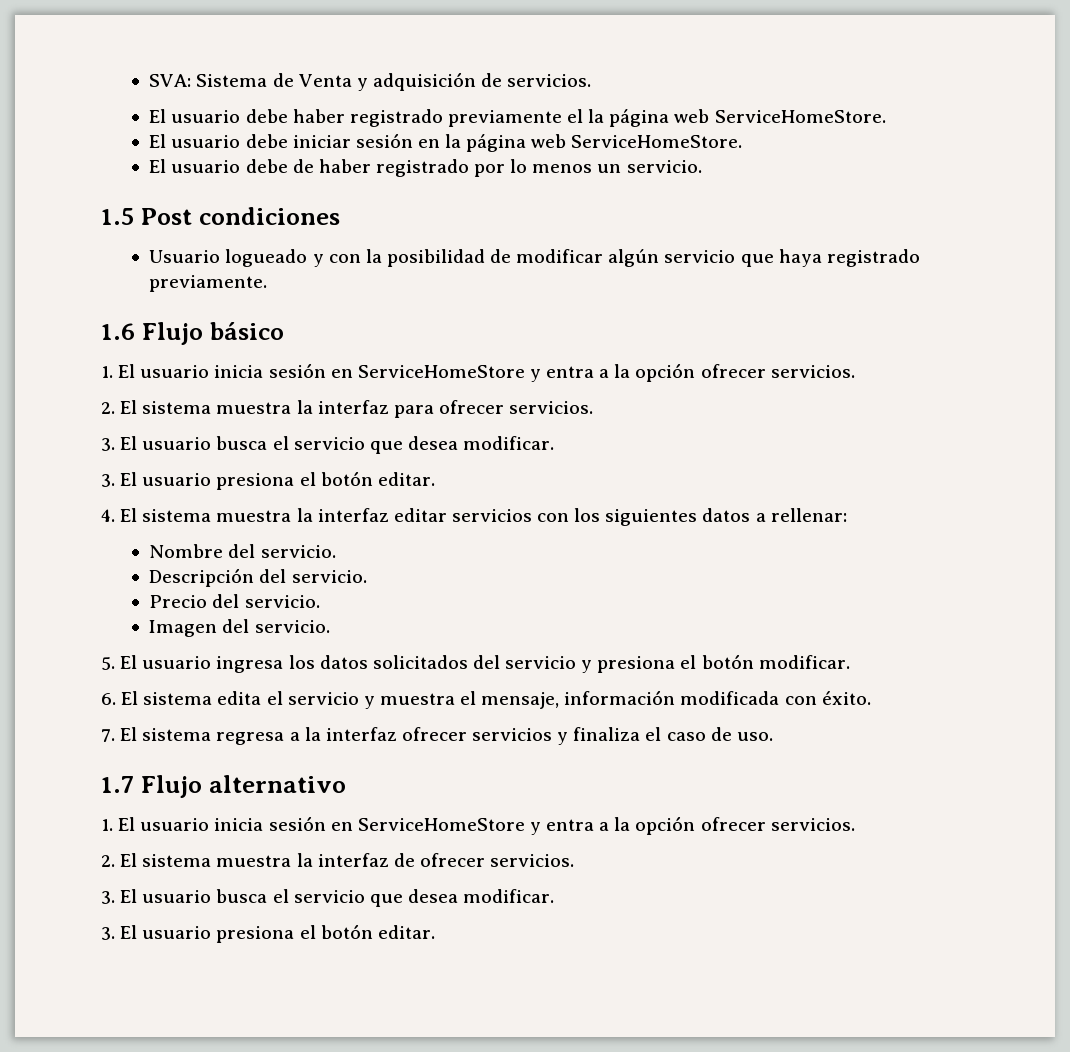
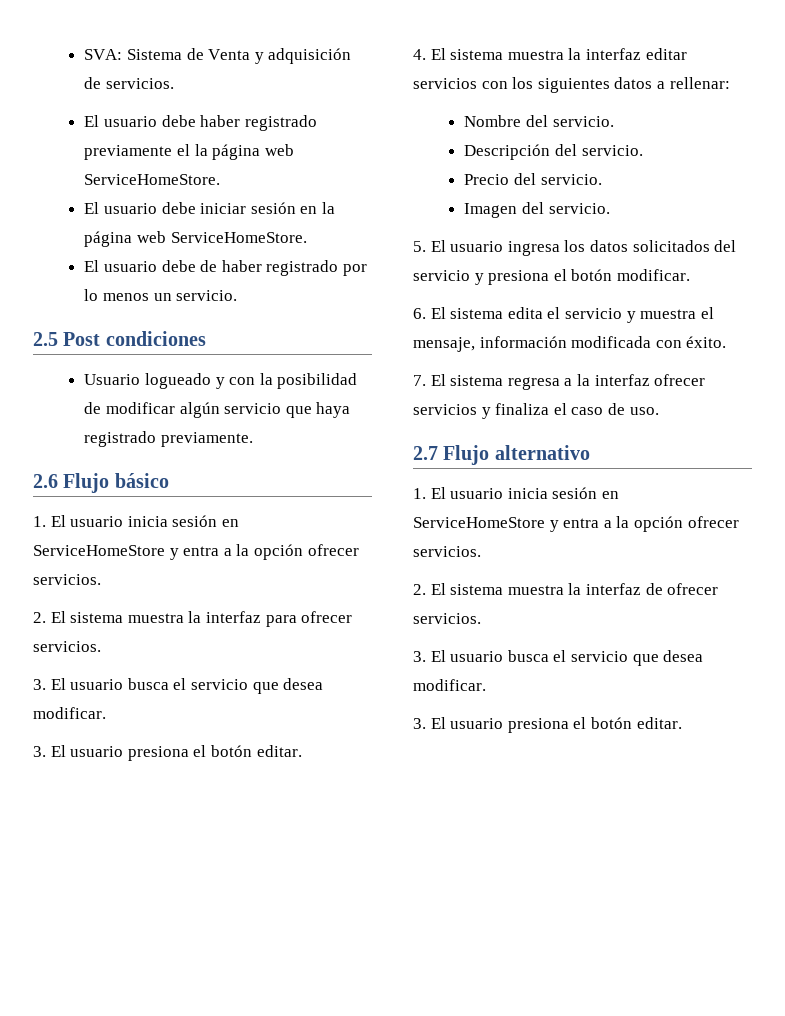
- 1.5 Post condiciones
+ 2.5 Post condiciones
- 1.6 Flujo básico
+ 2.6 Flujo básico
- 1.7 Flujo alternativo
+ 2.7 Flujo alternativo

